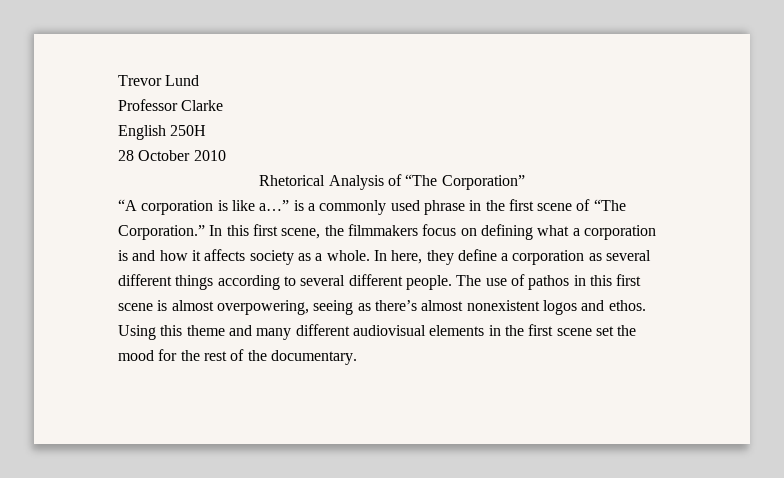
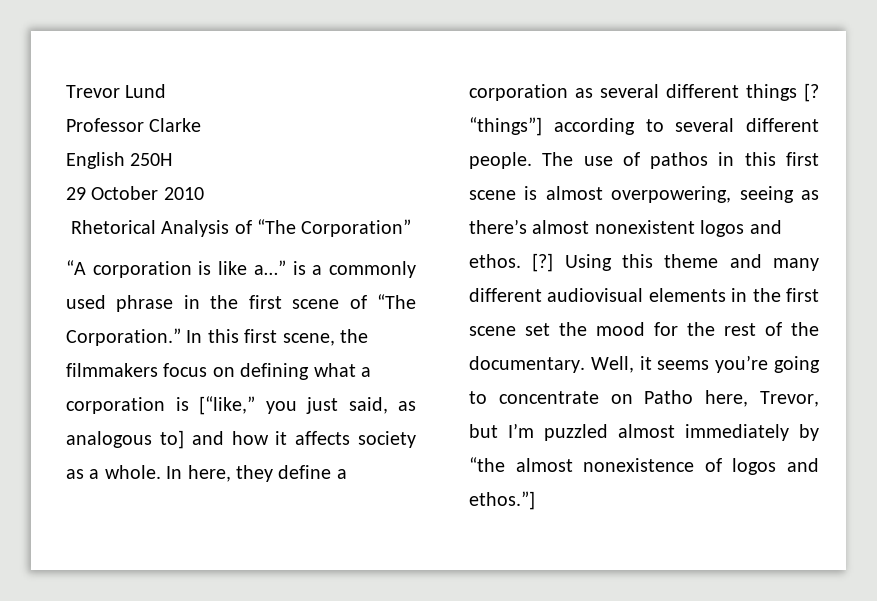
- 28 October 2010
+ 29 October 2010
- In this first scene, the filmmakers focus on defining what a corporation is and how it affects society as a whole.
+ In this first scene, the filmmakers focus on defining what a corporation is [“like,” you just said, as analogous to] and how it affects society as a whole.
- In here, they define a corporation as several different things according to several different people.
+ In here, they define a corporation as several different things [? “things”] according to several different people.
+ [?]
+ Well, it seems you’re going to concentrate on Patho here, Trevor, but I’m puzzled almost immediately by “the almost nonexistence of logos and ethos.”]

